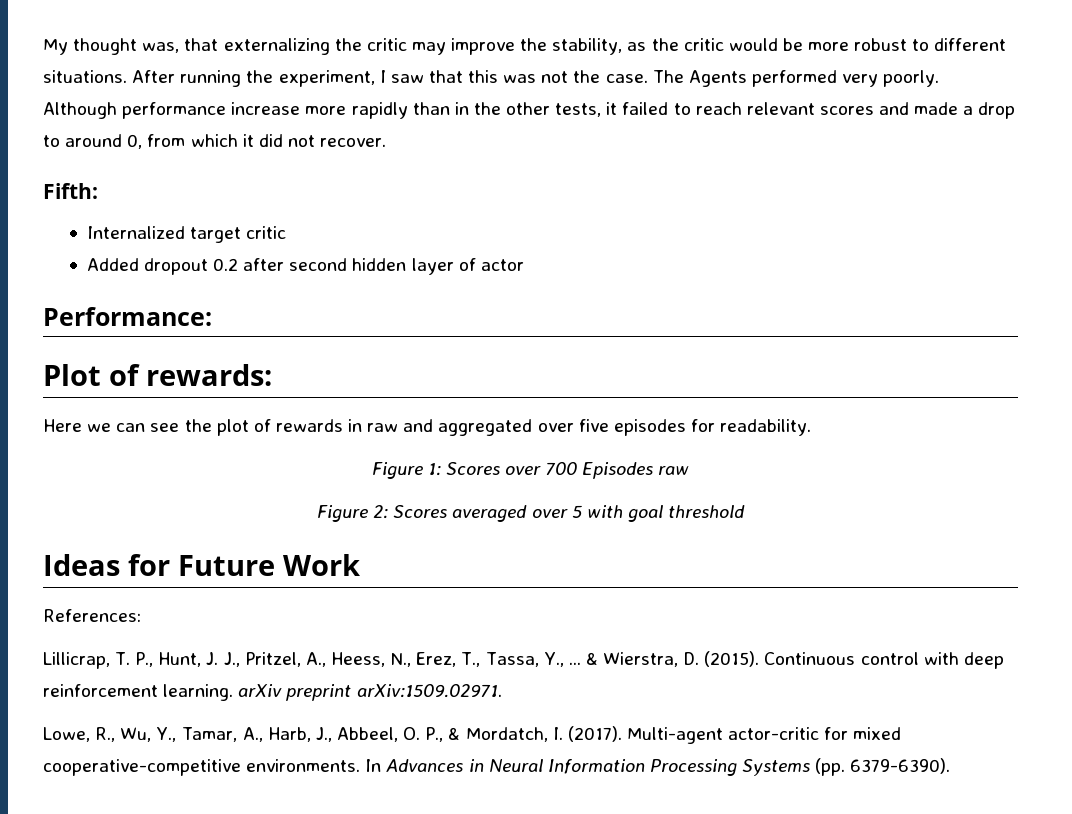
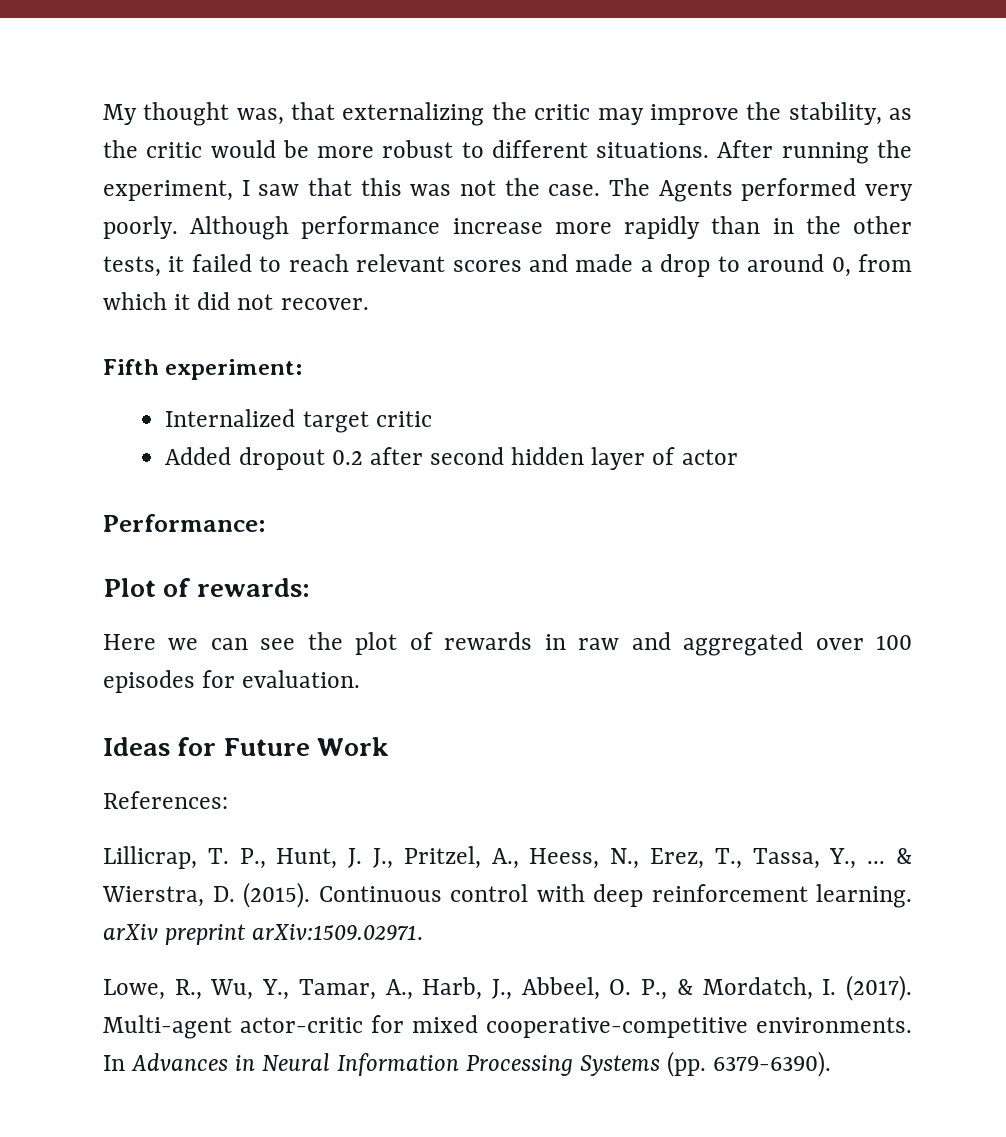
- Fifth:
+ Fifth experiment:
- Here we can see the plot of rewards in raw and aggregated over five episodes for readability.
- Figure 1: Scores over 700 Episodes raw
- Figure 2: Scores averaged over 5 with goal threshold
+ Here we can see the plot of rewards in raw and aggregated over 100 episodes for evaluation.

